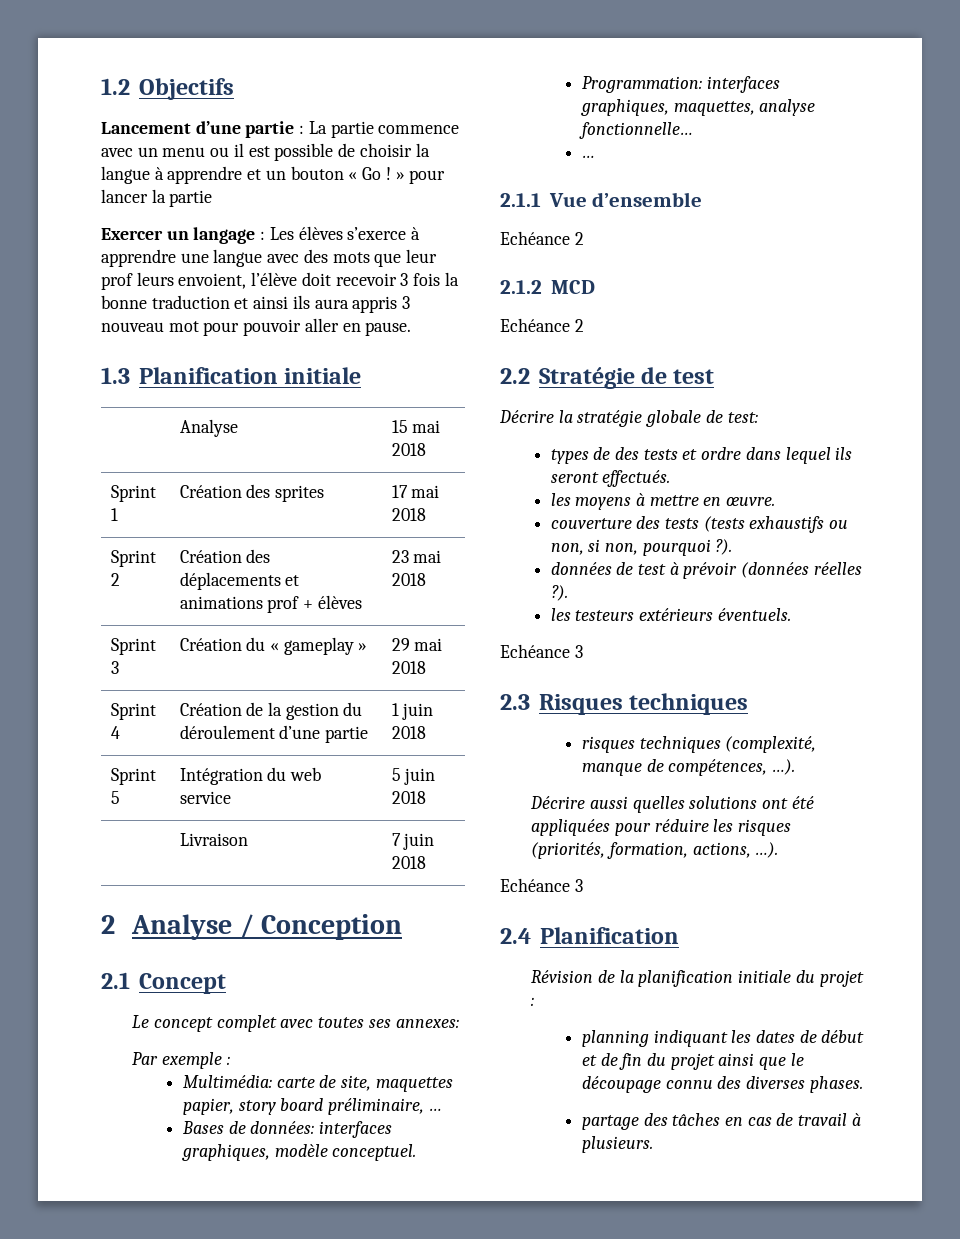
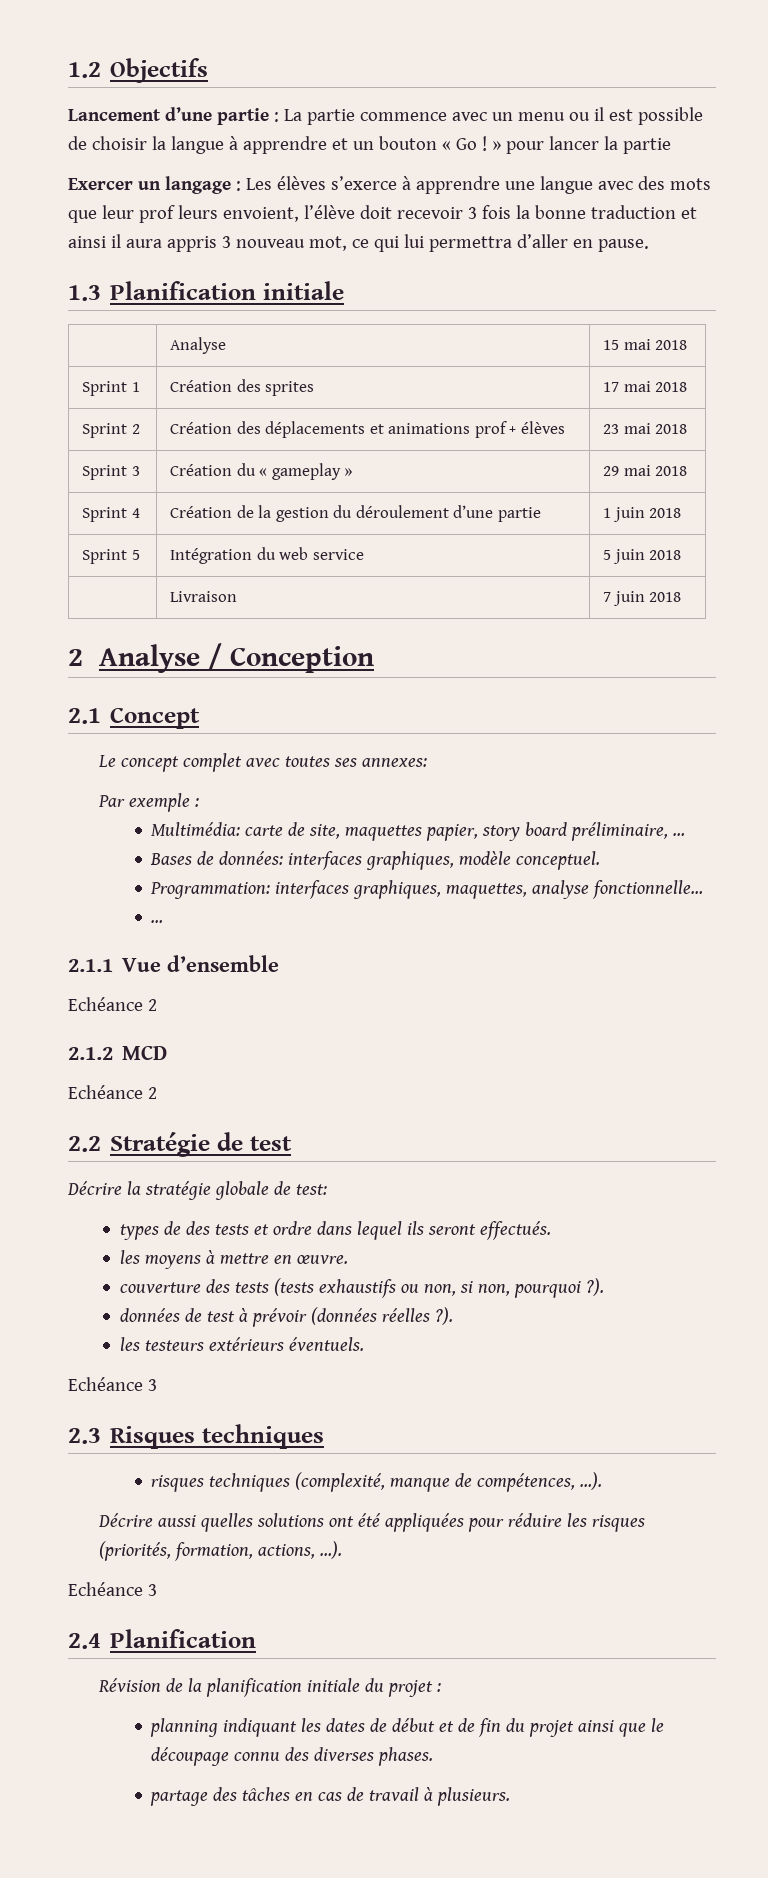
- Exercer un langage : Les élèves s’exerce à apprendre une langue avec des mots que leur prof leurs envoient, l’élève doit recevoir 3 fois la bonne traduction et ainsi ils aura appris 3 nouveau mot pour pouvoir aller en pause.
+ Exercer un langage : Les élèves s’exerce à apprendre une langue avec des mots que leur prof leurs envoient, l’élève doit recevoir 3 fois la bonne traduction et ainsi il aura appris 3 nouveau mot, ce qui lui permettra d’aller en pause.

